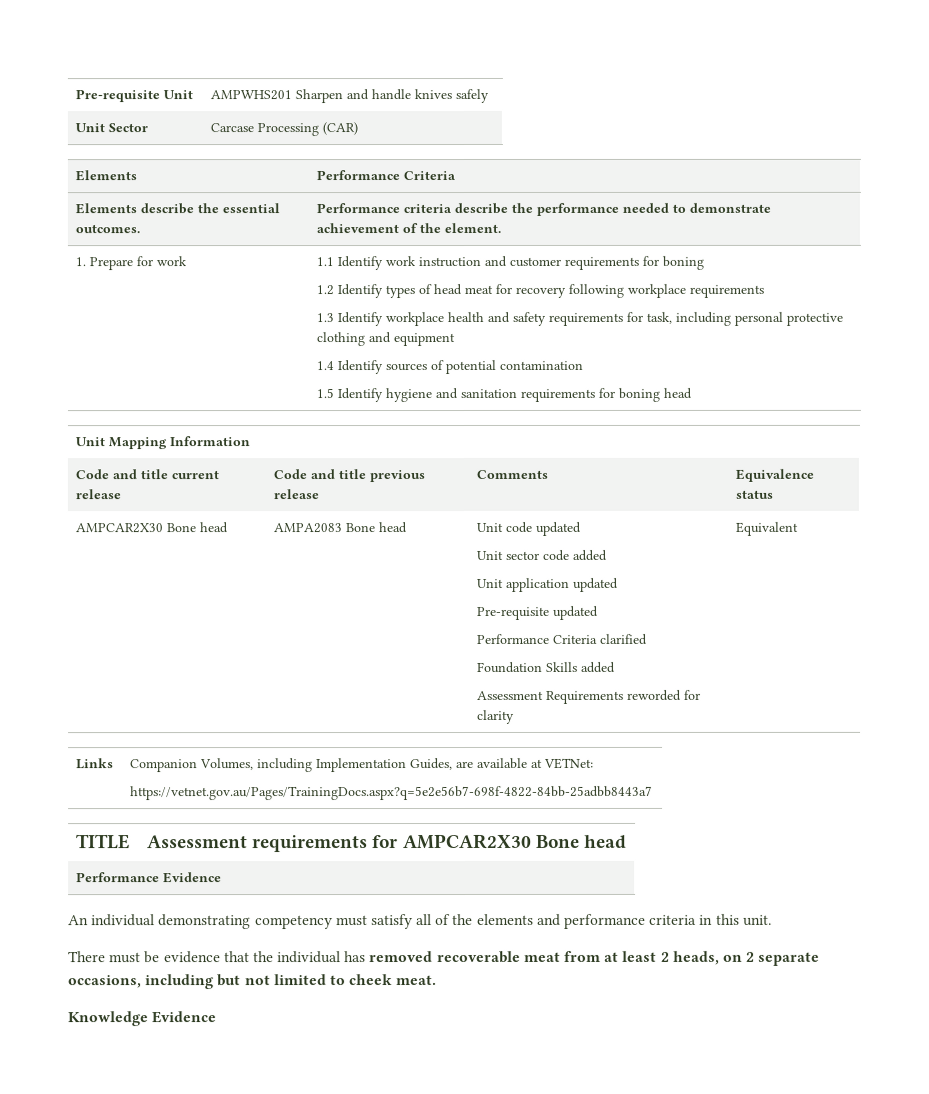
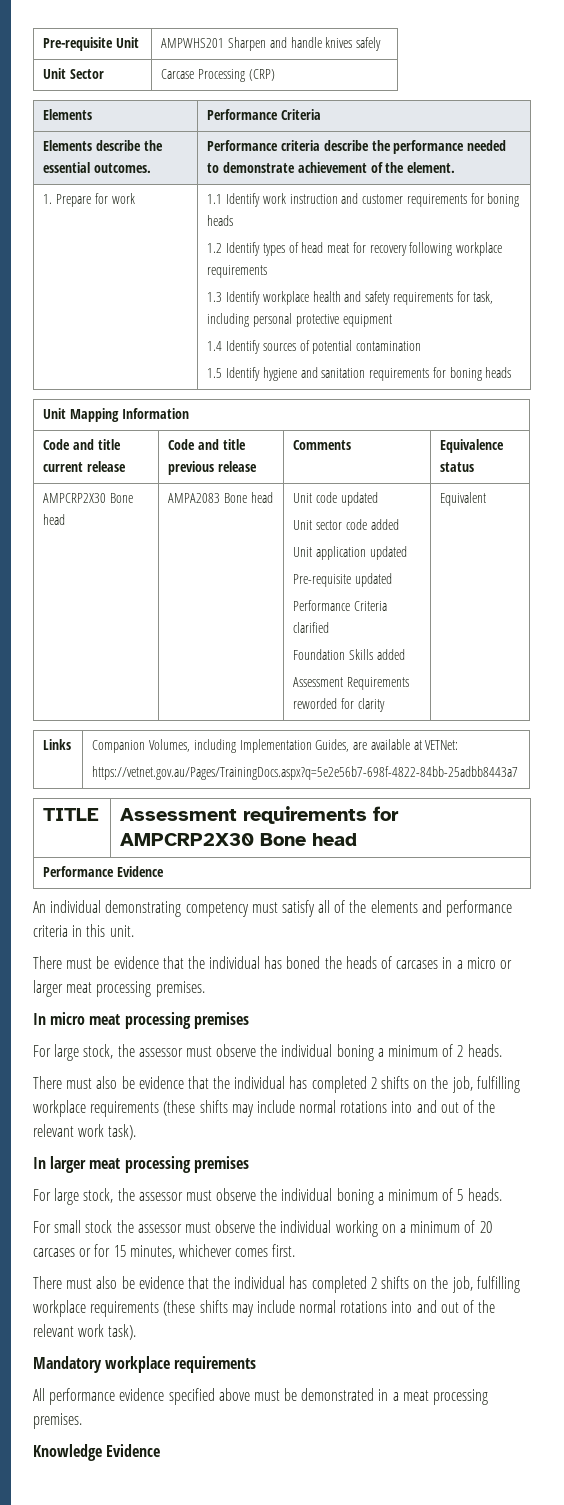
- Unit Sector | Carcase Processing (CAR)
+ Unit Sector | Carcase Processing (CRP)
- 1.1 Identify work instruction and customer requirements for boning
+ 1.1 Identify work instruction and customer requirements for boning heads
- 1.3 Identify workplace health and safety requirements for task, including personal protective clothing and equipment
+ 1.3 Identify workplace health and safety requirements for task, including personal protective equipment
- 1.5 Identify hygiene and sanitation requirements for boning head
+ 1.5 Identify hygiene and sanitation requirements for boning heads
- AMPCAR2X30 Bone head | AMPA2083 Bone head | Unit code updated
+ AMPCRP2X30 Bone head | AMPA2083 Bone head | Unit code updated
- TITLE | Assessment requirements for AMPCAR2X30 Bone head
+ TITLE | Assessment requirements for AMPCRP2X30 Bone head
- There must be evidence that the individual has removed recoverable meat from at least 2 heads, on 2 separate occasions, including but not limited to cheek meat.
+ There must be evidence that the individual has boned the heads of carcases in a micro or larger meat processing premises.
+ In micro meat processing premises
+ For large stock, the assessor must observe the individual boning a minimum of 2 heads.
+ There must also be evidence that the individual has completed 2 shifts on the job, fulfilling workplace requirements (these shifts may include normal rotations into and out of the relevant work task).
+ In larger meat processing premises
+ For large stock, the assessor must observe the individual boning a minimum of 5 heads.
+ For small stock the assessor must observe the individual working on a minimum of 20 carcases or for 15 minutes, whichever comes first.
+ There must also be evidence that the individual has completed 2 shifts on the job, fulfilling workplace requirements (these shifts may include normal rotations into and out of the relevant work task).
+ Mandatory workplace requirements
+ All performance evidence specified above must be demonstrated in a meat processing premises.

